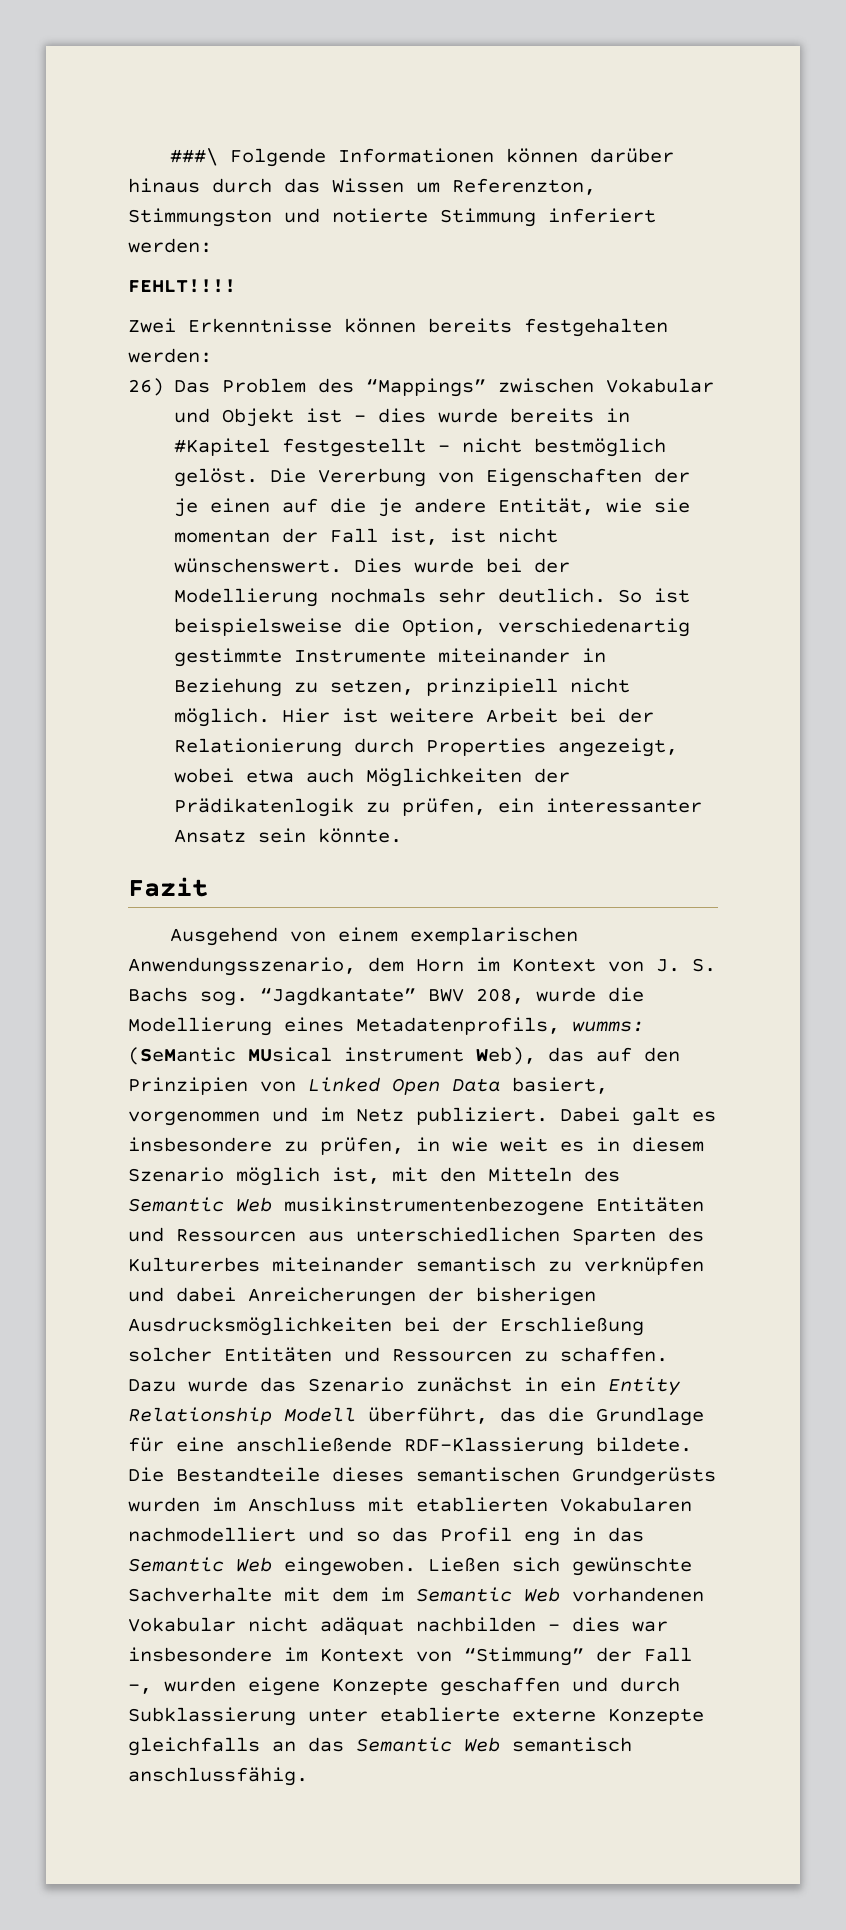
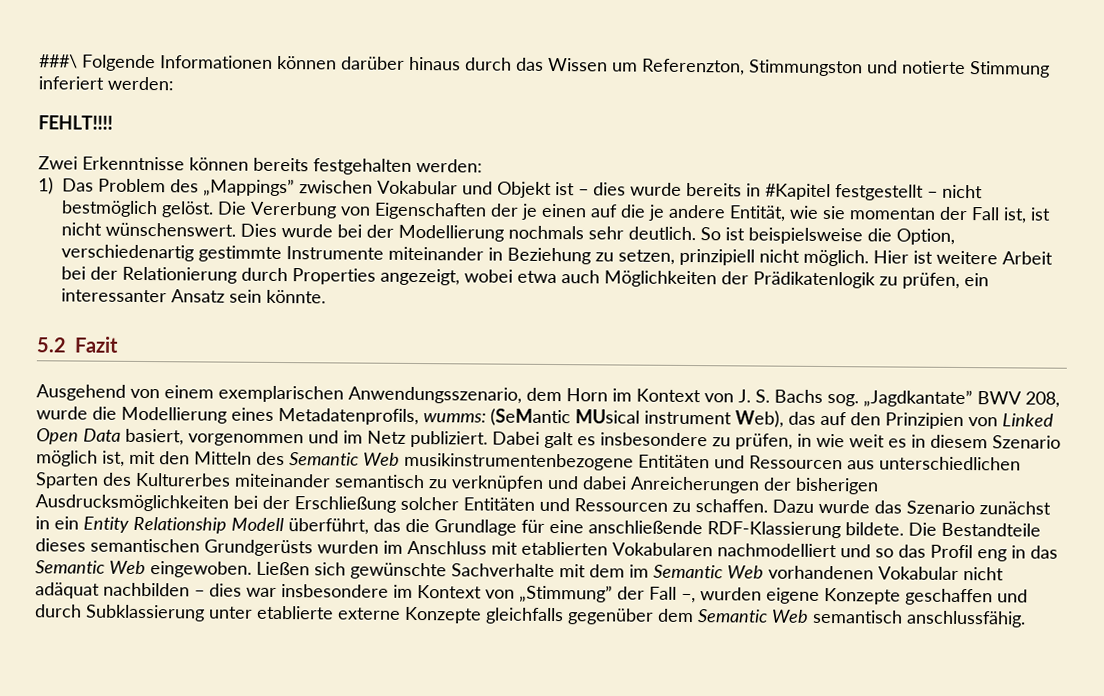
- 26) Das Problem des “Mappings” zwischen Vokabular und Objekt ist – dies wurde bereits in #Kapitel festgestellt – nicht bestmöglich gelöst.
+ 1) Das Problem des „Mappings” zwischen Vokabular und Objekt ist – dies wurde bereits in #Kapitel festgestellt – nicht bestmöglich gelöst.
- Fazit
+ 5.2 Fazit
- Ausgehend von einem exemplarischen Anwendungsszenario, dem Horn im Kontext von J. S. Bachs sog. “Jagdkantate” BWV 208, wurde die Modellierung eines Metadatenprofils, wumms: (SeMantic MUsical instrument Web), das auf den Prinzipien von Linked Open Data basiert, vorgenommen und im Netz publiziert.
+ Ausgehend von einem exemplarischen Anwendungsszenario, dem Horn im Kontext von J. S. Bachs sog. „Jagdkantate” BWV 208, wurde die Modellierung eines Metadatenprofils, wumms: (SeMantic MUsical instrument Web), das auf den Prinzipien von Linked Open Data basiert, vorgenommen und im Netz publiziert.
- Ließen sich gewünschte Sachverhalte mit dem im Semantic Web vorhandenen Vokabular nicht adäquat nachbilden – dies war insbesondere im Kontext von “Stimmung” der Fall –, wurden eigene Konzepte geschaffen und durch Subklassierung unter etablierte externe Konzepte gleichfalls an das Semantic Web semantisch anschlussfähig.
+ Ließen sich gewünschte Sachverhalte mit dem im Semantic Web vorhandenen Vokabular nicht adäquat nachbilden – dies war insbesondere im Kontext von „Stimmung” der Fall –, wurden eigene Konzepte geschaffen und durch Subklassierung unter etablierte externe Konzepte gleichfalls gegenüber dem Semantic Web semantisch anschlussfähig.

